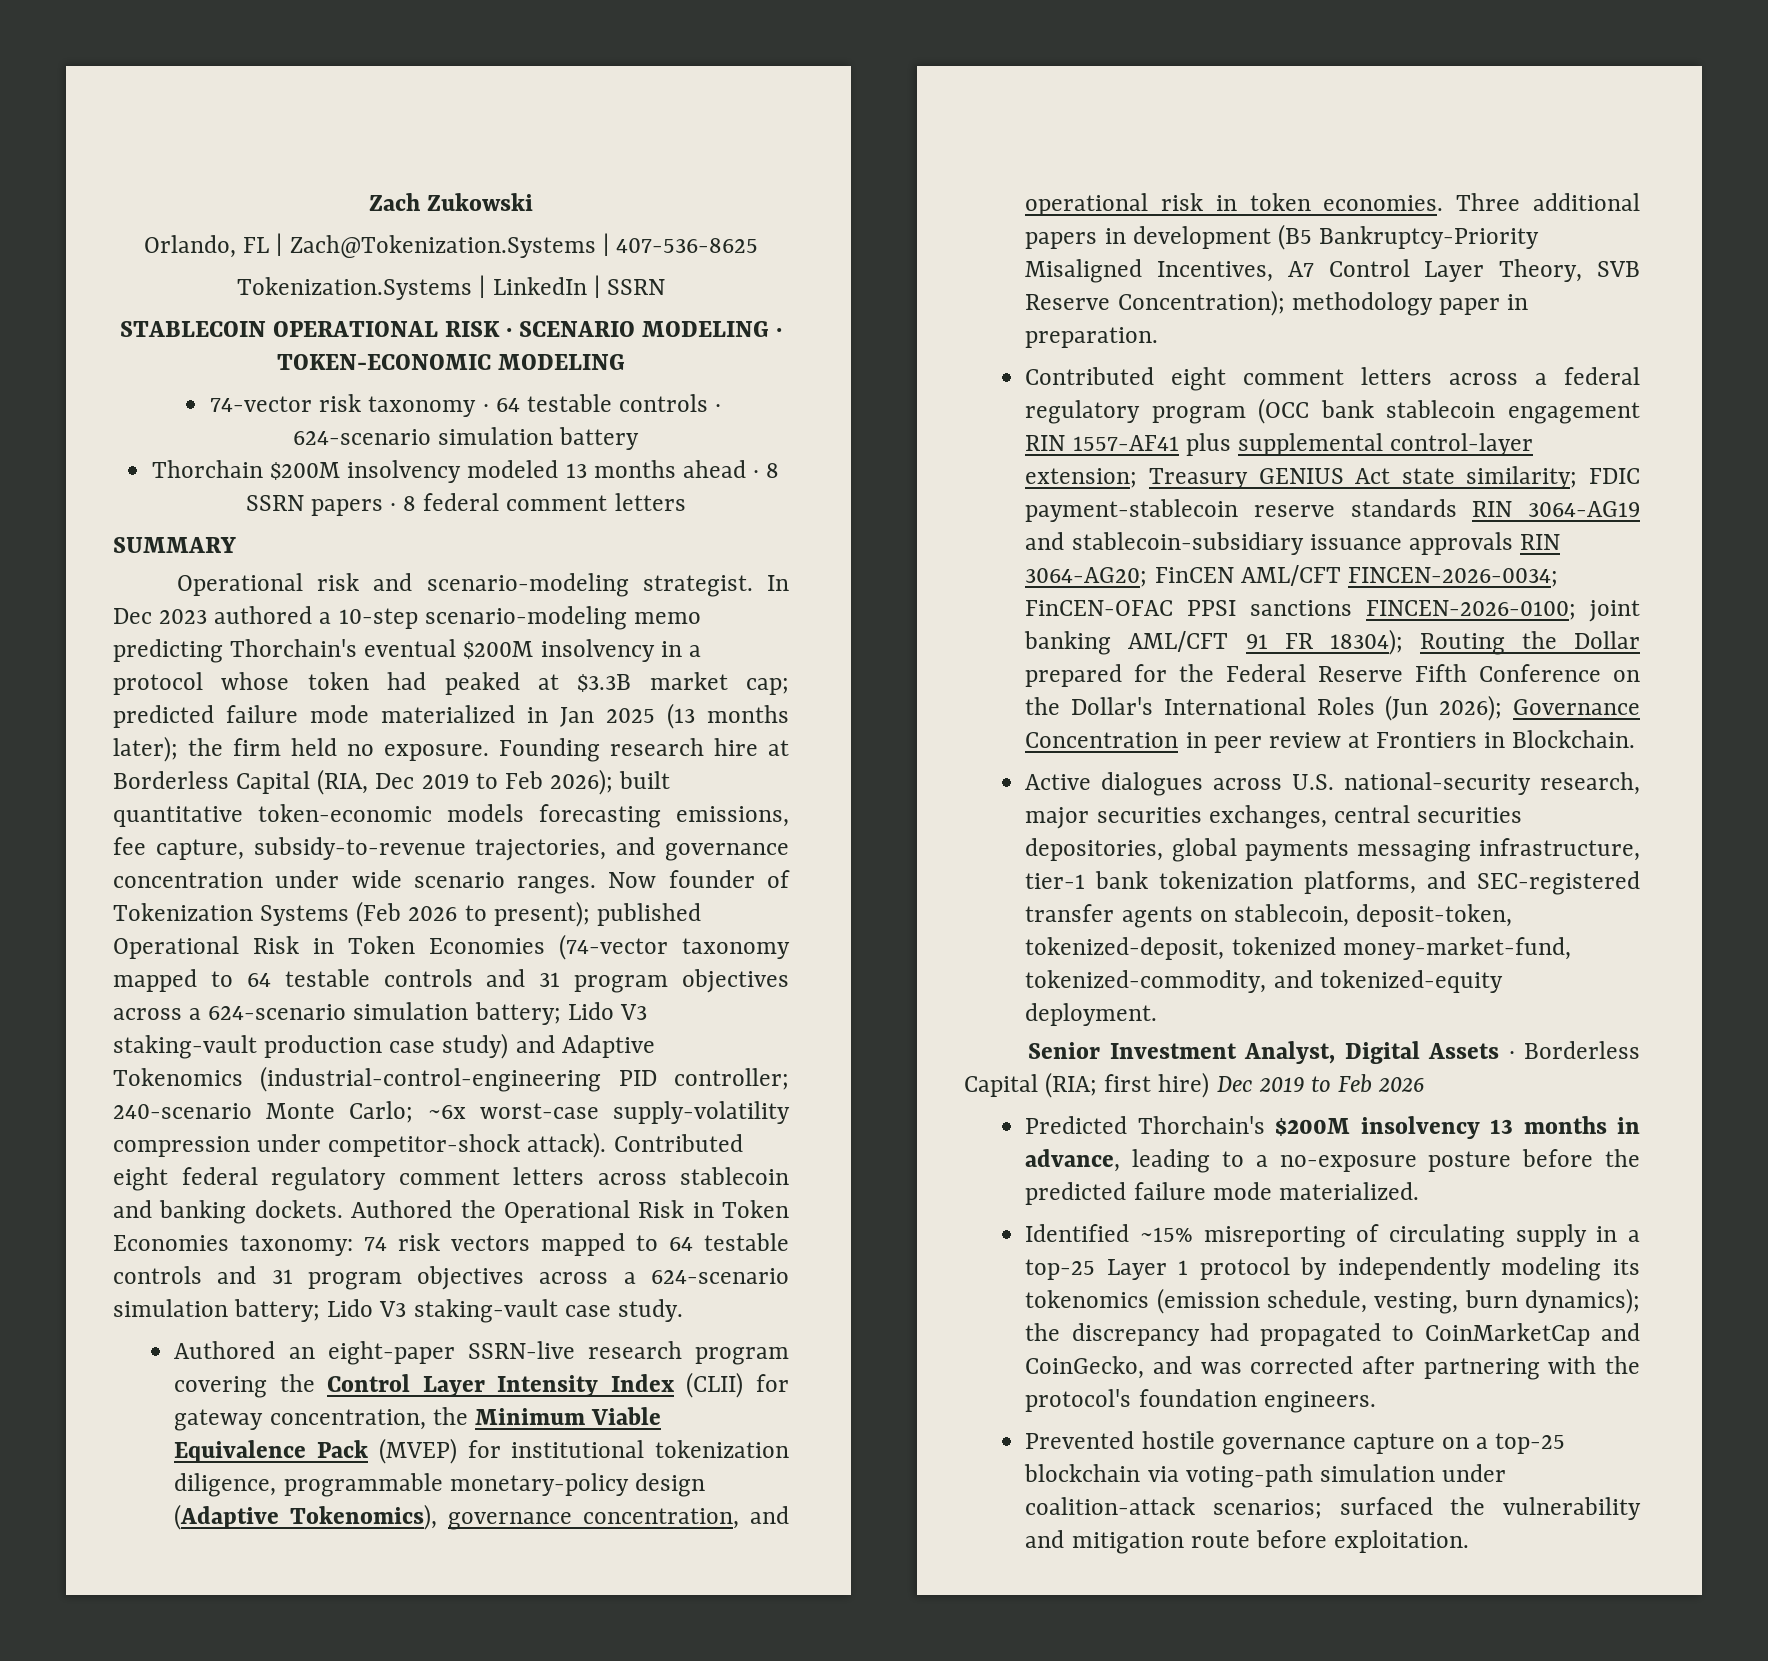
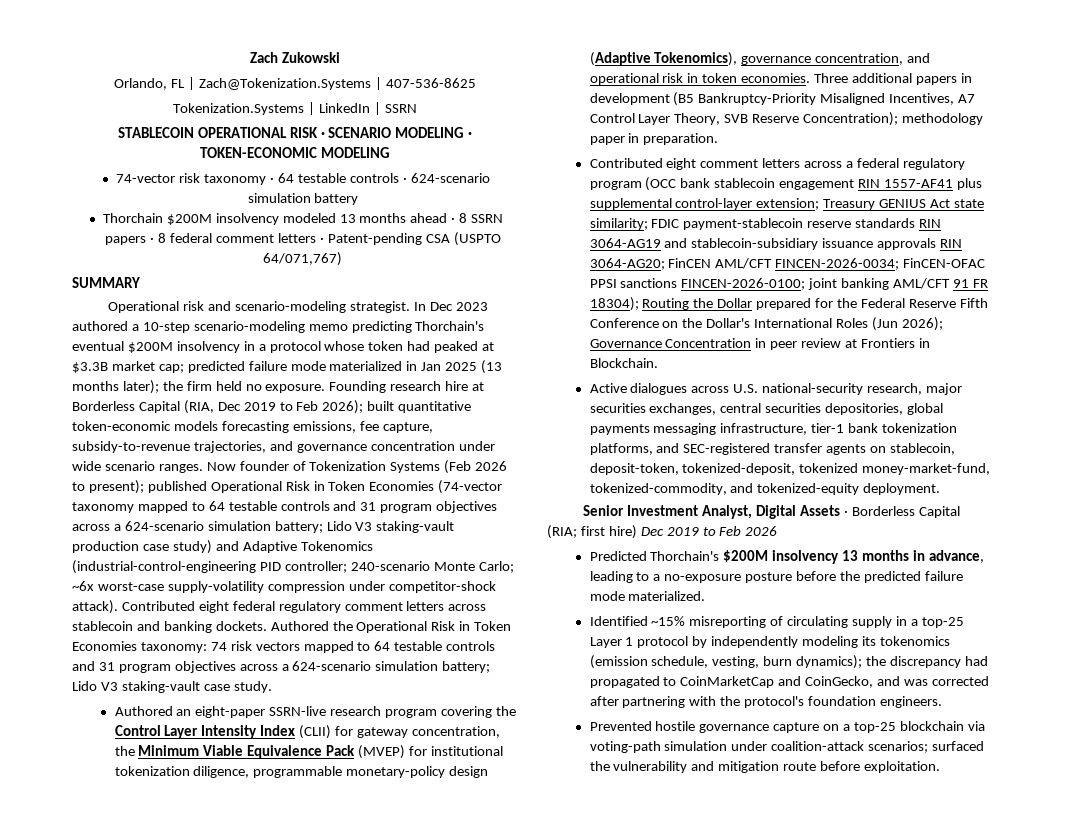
- Thorchain $200M insolvency modeled 13 months ahead · 8 SSRN papers · 8 federal comment letters
+ Thorchain $200M insolvency modeled 13 months ahead · 8 SSRN papers · 8 federal comment letters · Patent-pending CSA (USPTO 64/071,767)

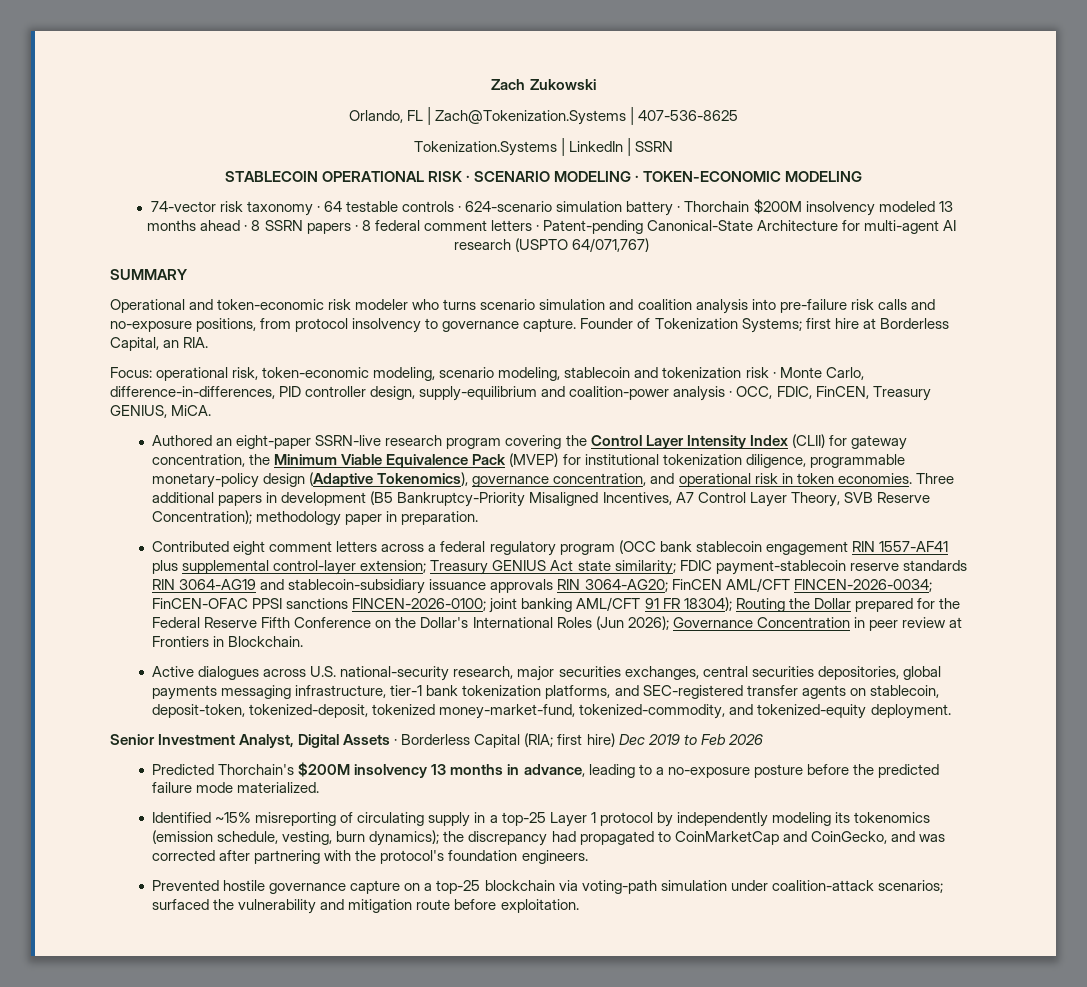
- 74-vector risk taxonomy · 64 testable controls · 624-scenario simulation battery
- Thorchain $200M insolvency modeled 13 months ahead · 8 SSRN papers · 8 federal comment letters · Patent-pending CSA (USPTO 64/071,767)
+ 74-vector risk taxonomy · 64 testable controls · 624-scenario simulation battery · Thorchain $200M insolvency modeled 13 months ahead · 8 SSRN papers · 8 federal comment letters · Patent-pending Canonical-State Architecture for multi-agent AI research (USPTO 64/071,767)
  SUMMARY
- Operational risk and scenario-modeling strategist. In Dec 2023 authored a 10-step scenario-modeling memo predicting Thorchain's eventual $200M insolvency in a protocol whose token had peaked at $3.3B market cap; predicted failure mode materialized in Jan 2025 (13 months later); the firm held no exposure. Founding research hire at Borderless Capital (RIA, Dec 2019 to Feb 2026); built quantitative token-economic models forecasting emissions, fee capture, subsidy-to-revenue trajectories, and governance concentration under wide scenario ranges. Now founder of Tokenization Systems (Feb 2026 to present); published Operational Risk in Token Economies (74-vector taxonomy mapped to 64 testable controls and 31 program objectives across a 624-scenario simulation battery; Lido V3 staking-vault production case study) and Adaptive Tokenomics (industrial-control-engineering PID controller; 240-scenario Monte Carlo; ~6x worst-case supply-volatility compression under competitor-shock attack). Contributed eight federal regulatory comment letters across stablecoin and banking dockets. Authored the Operational Risk in Token Economies taxonomy: 74 risk vectors mapped to 64 testable controls and 31 program objectives across a 624-scenario simulation battery; Lido V3 staking-vault case study.
+ Operational and token-economic risk modeler who turns scenario simulation and coalition analysis into pre-failure risk calls and no-exposure positions, from protocol insolvency to governance capture. Founder of Tokenization Systems; first hire at Borderless Capital, an RIA.
+ Focus: operational risk, token-economic modeling, scenario modeling, stablecoin and tokenization risk · Monte Carlo, difference-in-differences, PID controller design, supply-equilibrium and coalition-power analysis · OCC, FDIC, FinCEN, Treasury GENIUS, MiCA.

